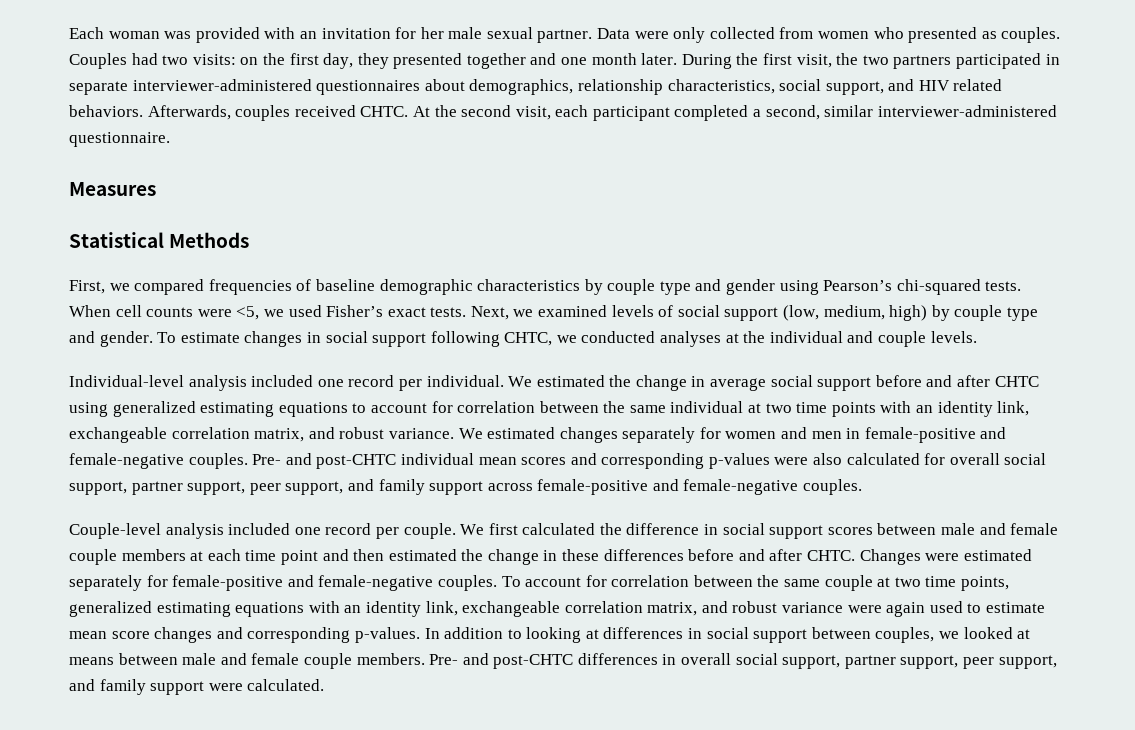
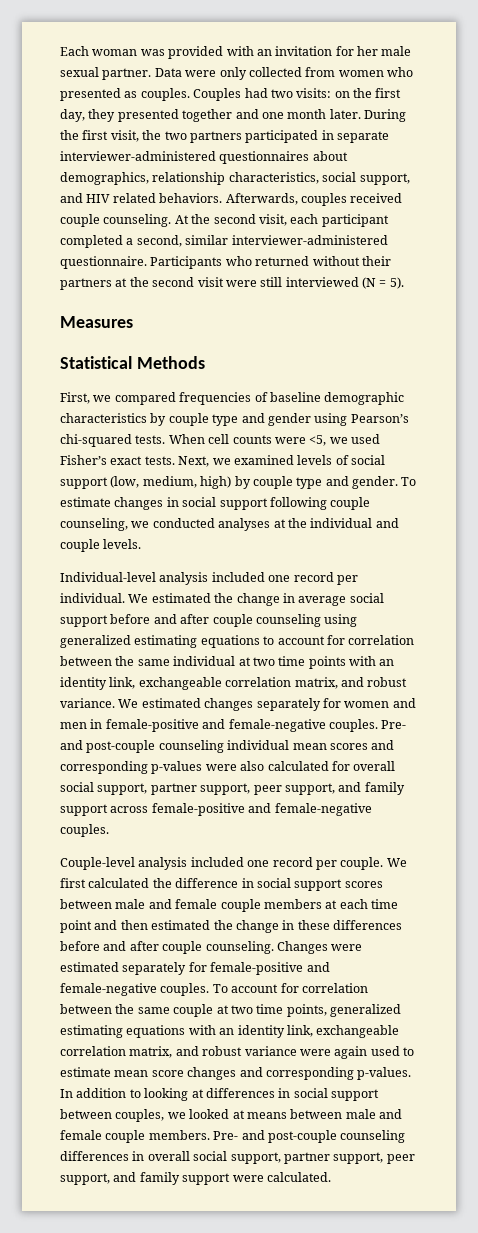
- Afterwards, couples received CHTC.
+ Afterwards, couples received couple counseling.
+ Participants who returned without their partners at the second visit were still interviewed (N = 5).
- To estimate changes in social support following CHTC, we conducted analyses at the individual and couple levels.
+ To estimate changes in social support following couple counseling, we conducted analyses at the individual and couple levels.
- We estimated the change in average social support before and after CHTC using generalized estimating equations to account for correlation between the same individual at two time points with an identity link, exchangeable correlation matrix, and robust variance.
+ We estimated the change in average social support before and after couple counseling using generalized estimating equations to account for correlation between the same individual at two time points with an identity link, exchangeable correlation matrix, and robust variance.
- Pre- and post-CHTC individual mean scores and corresponding p-values were also calculated for overall social support, partner support, peer support, and family support across female-positive and female-negative couples.
+ Pre- and post-couple counseling individual mean scores and corresponding p-values were also calculated for overall social support, partner support, peer support, and family support across female-positive and female-negative couples.
- We first calculated the difference in social support scores between male and female couple members at each time point and then estimated the change in these differences before and after CHTC.
+ We first calculated the difference in social support scores between male and female couple members at each time point and then estimated the change in these differences before and after couple counseling.
- Pre- and post-CHTC differences in overall social support, partner support, peer support, and family support were calculated.
+ Pre- and post-couple counseling differences in overall social support, partner support, peer support, and family support were calculated.

